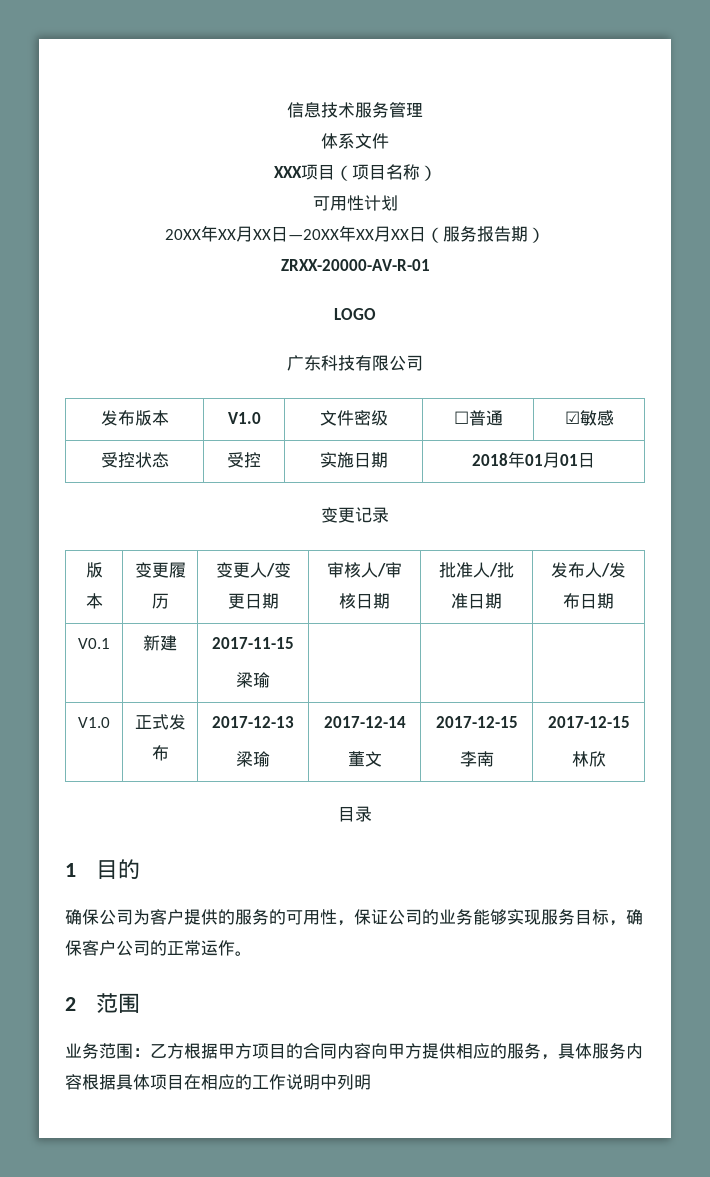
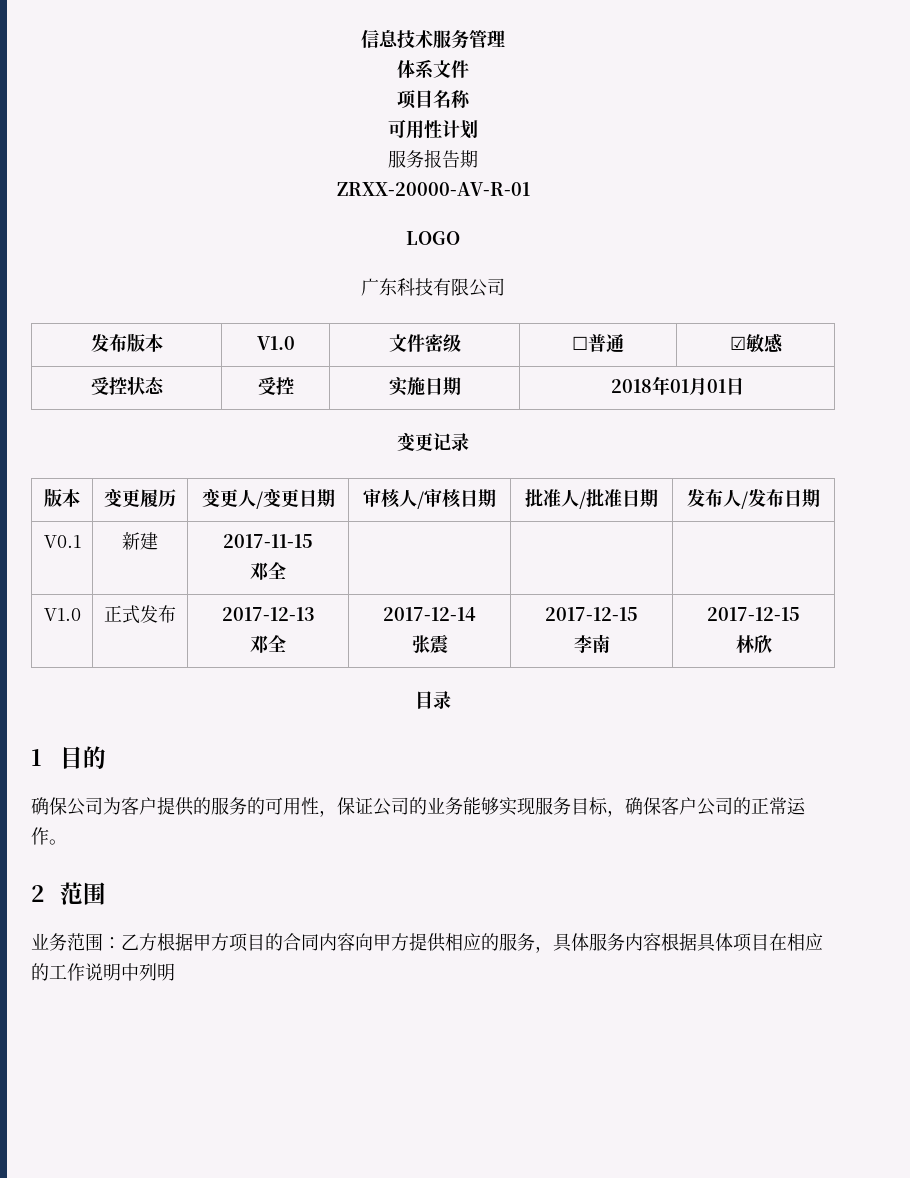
- XXX项目（项目名称）
+ 项目名称
- 20XX年XX月XX日—20XX年XX月XX日（服务报告期）
+ 服务报告期
  V0.1 | 新建 | 2017-11-15
- 梁瑜 | | |
+ 邓全 | | |
  V1.0 | 正式发布 | 2017-12-13
- 梁瑜 | 2017-12-14
- 董文 | 2017-12-15
+ 邓全 | 2017-12-14
+ 张震 | 2017-12-15

